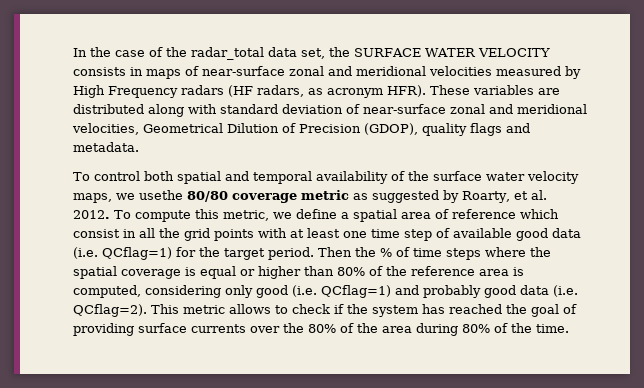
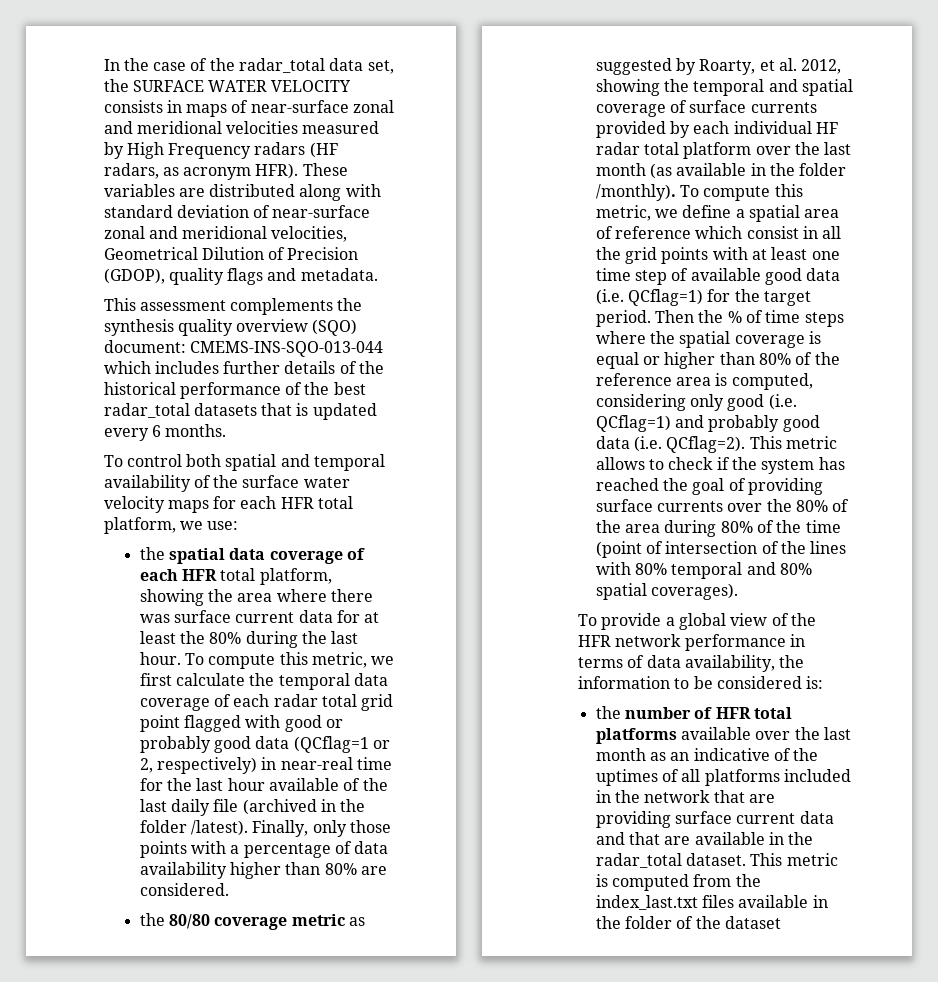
+ This assessment complements the synthesis quality overview (SQO) document: CMEMS-INS-SQO-013-044 which includes further details of the historical performance of the best radar_total datasets that is updated every 6 months.
- To control both spatial and temporal availability of the surface water velocity maps, we usethe 80/80 coverage metric as suggested by Roarty, et al. 2012.
+ To control both spatial and temporal availability of the surface water velocity maps for each HFR total platform, we use:
+ the spatial data coverage of each HFR total platform, showing the area where there was surface current data for at least the 80% during the last hour. To compute this metric, we first calculate the temporal data coverage of each radar total grid point flagged with good or probably good data (QCflag=1 or 2, respectively) in near-real time for the last hour available of the last daily file (archived in the folder /latest). Finally, only those points with a percentage of data availability higher than 80% are considered.
+ the 80/80 coverage metric as suggested by Roarty, et al. 2012, showing the temporal and spatial coverage of surface currents provided by each individual HF radar total platform over the last month (as available in the folder /monthly).
- This metric allows to check if the system has reached the goal of providing surface currents over the 80% of the area during 80% of the time.
+ This metric allows to check if the system has reached the goal of providing surface currents over the 80% of the area during 80% of the time (point of intersection of the lines with 80% temporal and 80% spatial coverages).
+ To provide a global view of the HFR network performance in terms of data availability, the information to be considered is:
+ the number of HFR total platforms available over the last month as an indicative of the uptimes of all platforms included in the network that are providing surface current data and that are available in the radar_total dataset. This metric is computed from the index_last.txt files available in the folder of the dataset

